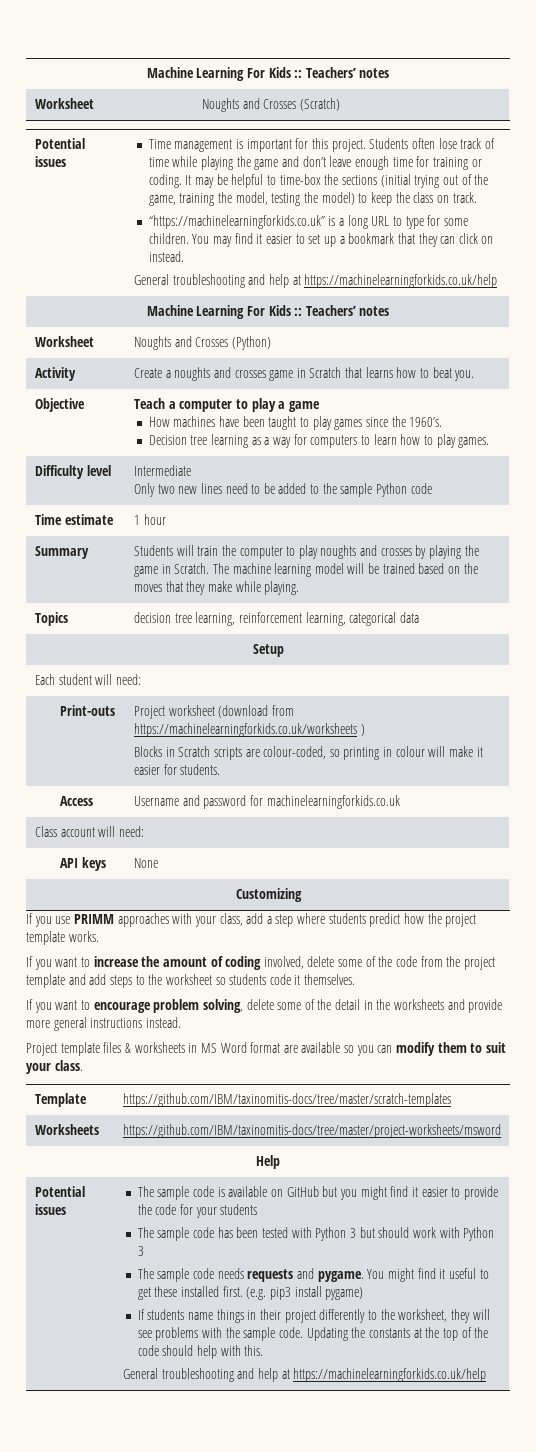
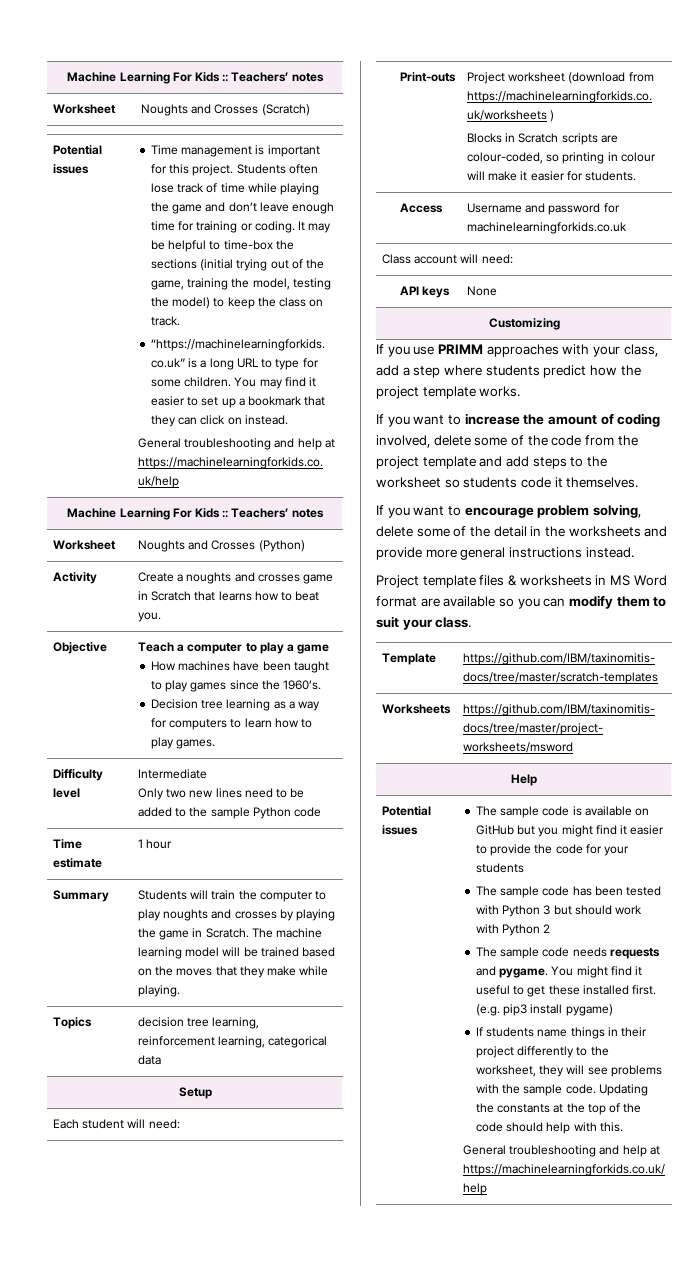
- The sample code has been tested with Python 3 but should work with Python 3
+ The sample code has been tested with Python 3 but should work with Python 2

